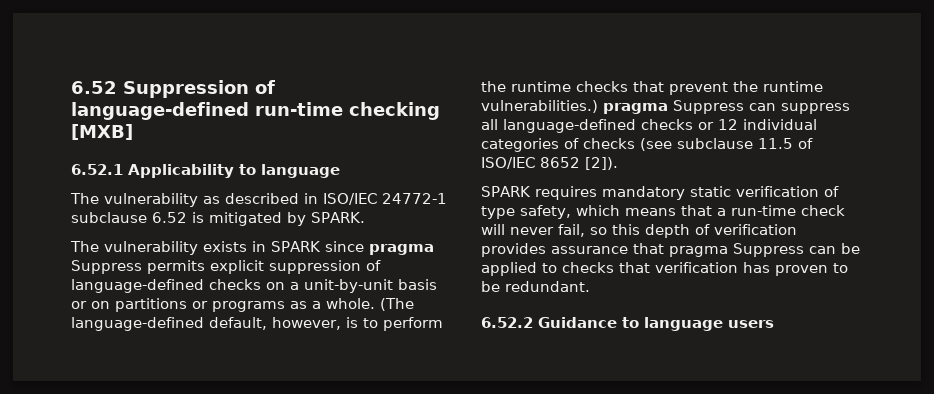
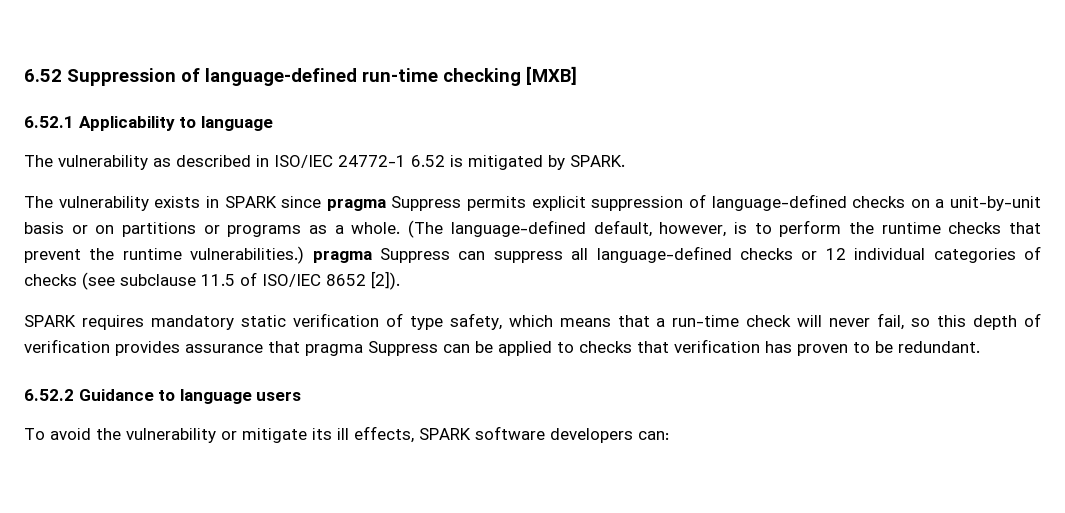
- The vulnerability as described in ISO/IEC 24772-1 subclause 6.52 is mitigated by SPARK.
+ The vulnerability as described in ISO/IEC 24772-1 6.52 is mitigated by SPARK.
+ To avoid the vulnerability or mitigate its ill effects, SPARK software developers can:

